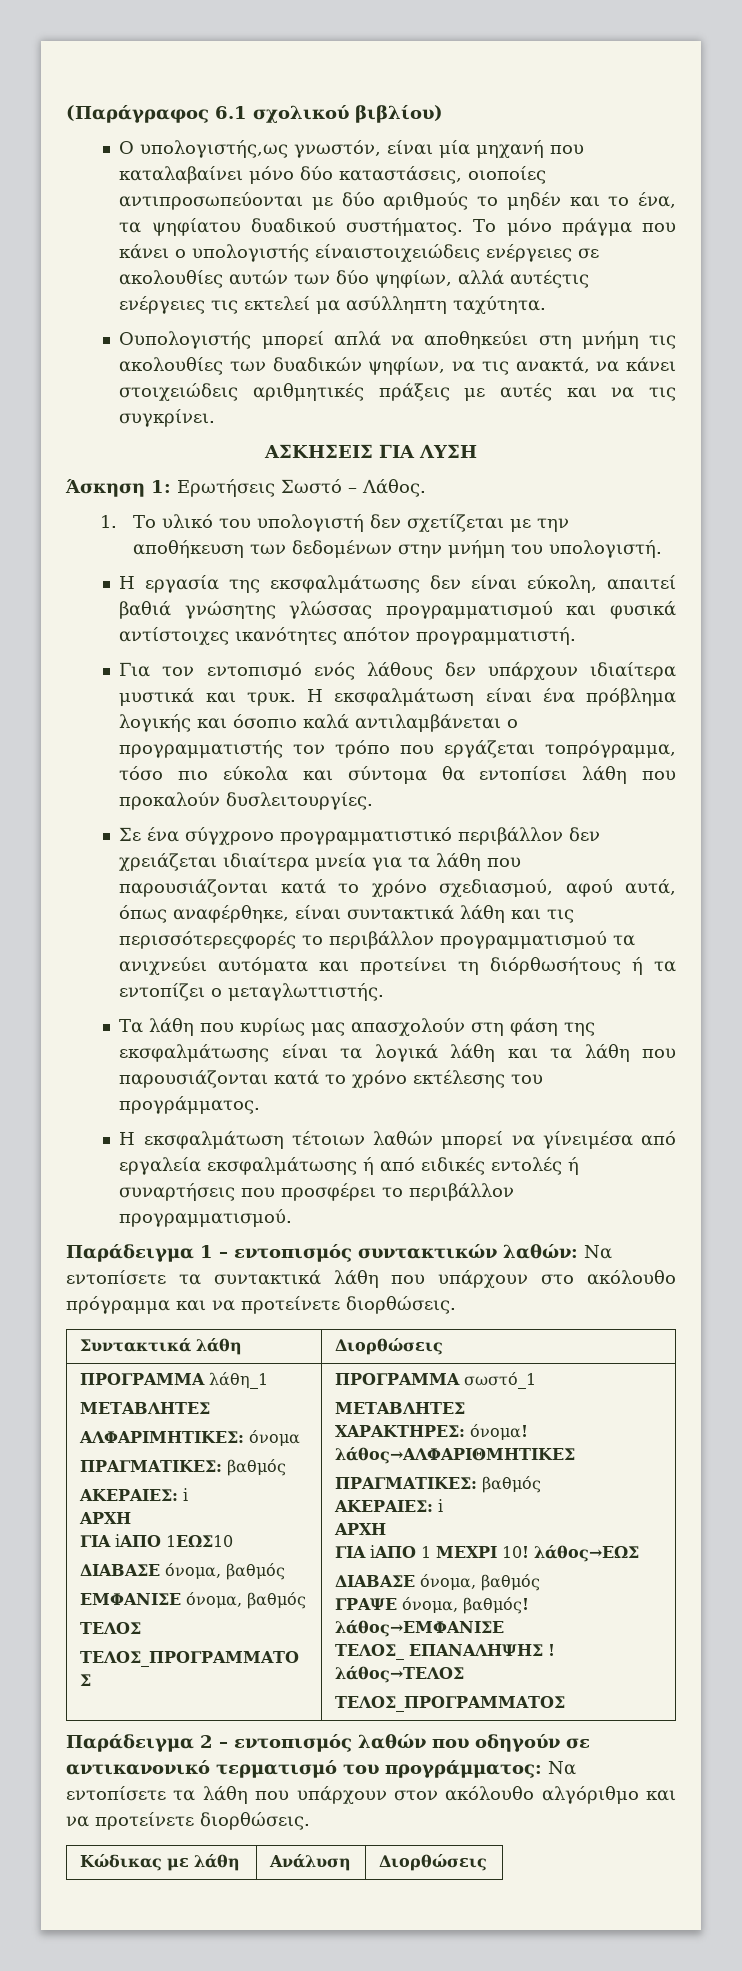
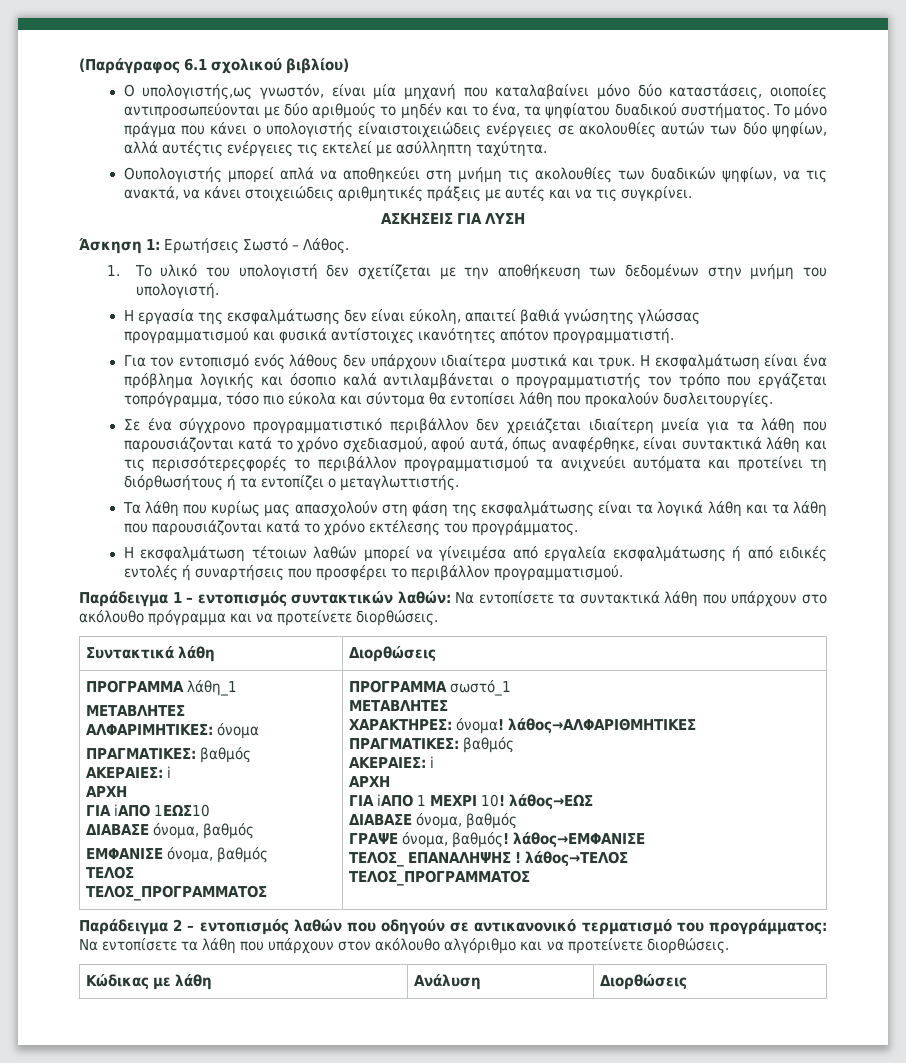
- Το μόνο πράγμα που κάνει ο υπολογιστής είναιστοιχειώδεις ενέργειες σε ακολουθίες αυτών των δύο ψηφίων, αλλά αυτέςτις ενέργειες τις εκτελεί μα ασύλληπτη ταχύτητα.
+ Το μόνο πράγμα που κάνει ο υπολογιστής είναιστοιχειώδεις ενέργειες σε ακολουθίες αυτών των δύο ψηφίων, αλλά αυτέςτις ενέργειες τις εκτελεί με ασύλληπτη ταχύτητα.
- Σε ένα σύγχρονο προγραμματιστικό περιβάλλον δεν χρειάζεται ιδιαίτερα μνεία για τα λάθη που παρουσιάζονται κατά το χρόνο σχεδιασμού, αφού αυτά, όπως αναφέρθηκε, είναι συντακτικά λάθη και τις περισσότερεςφορές το περιβάλλον προγραμματισμού τα ανιχνεύει αυτόματα και προτείνει τη διόρθωσήτους ή τα εντοπίζει ο μεταγλωττιστής.
+ Σε ένα σύγχρονο προγραμματιστικό περιβάλλον δεν χρειάζεται ιδιαίτερη μνεία για τα λάθη που παρουσιάζονται κατά το χρόνο σχεδιασμού, αφού αυτά, όπως αναφέρθηκε, είναι συντακτικά λάθη και τις περισσότερεςφορές το περιβάλλον προγραμματισμού τα ανιχνεύει αυτόματα και προτείνει τη διόρθωσήτους ή τα εντοπίζει ο μεταγλωττιστής.

